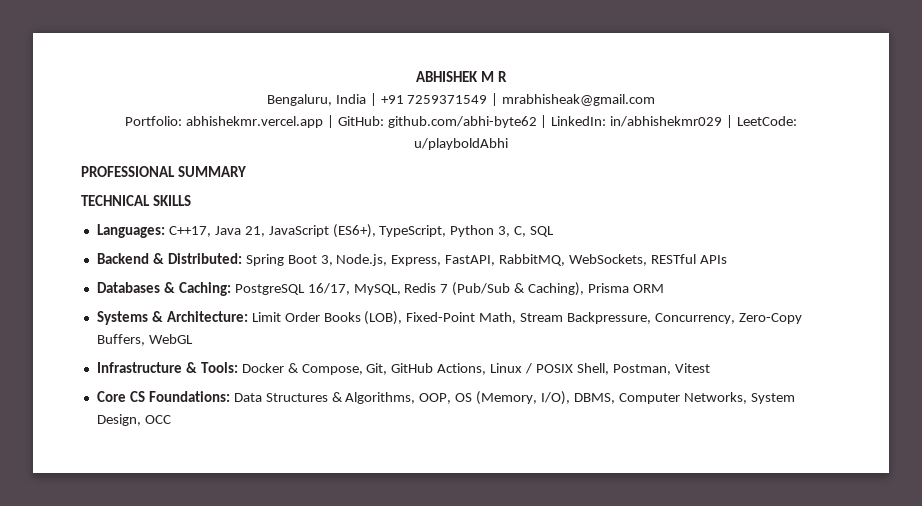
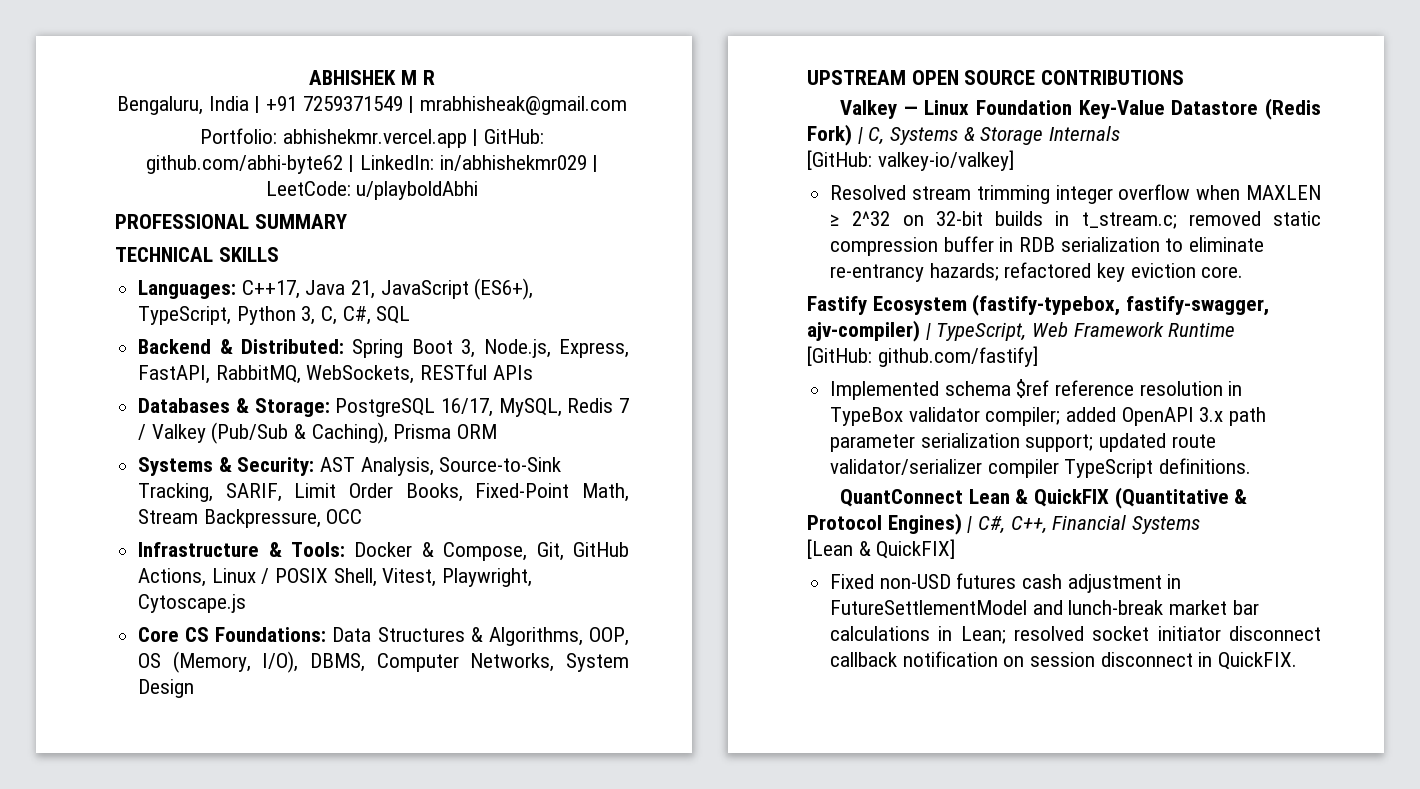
- Languages: C++17, Java 21, JavaScript (ES6+), TypeScript, Python 3, C, SQL
+ Languages: C++17, Java 21, JavaScript (ES6+), TypeScript, Python 3, C, C#, SQL
- Databases & Caching: PostgreSQL 16/17, MySQL, Redis 7 (Pub/Sub & Caching), Prisma ORM
+ Databases & Storage: PostgreSQL 16/17, MySQL, Redis 7 / Valkey (Pub/Sub & Caching), Prisma ORM
- Systems & Architecture: Limit Order Books (LOB), Fixed-Point Math, Stream Backpressure, Concurrency, Zero-Copy Buffers, WebGL
+ Systems & Security: AST Analysis, Source-to-Sink Tracking, SARIF, Limit Order Books, Fixed-Point Math, Stream Backpressure, OCC
- Infrastructure & Tools: Docker & Compose, Git, GitHub Actions, Linux / POSIX Shell, Postman, Vitest
+ Infrastructure & Tools: Docker & Compose, Git, GitHub Actions, Linux / POSIX Shell, Vitest, Playwright, Cytoscape.js
- Core CS Foundations: Data Structures & Algorithms, OOP, OS (Memory, I/O), DBMS, Computer Networks, System Design, OCC
+ Core CS Foundations: Data Structures & Algorithms, OOP, OS (Memory, I/O), DBMS, Computer Networks, System Design
+ UPSTREAM OPEN SOURCE CONTRIBUTIONS
+ Valkey — Linux Foundation Key-Value Datastore (Redis Fork) | C, Systems & Storage Internals
+ [GitHub: valkey-io/valkey]
+ Resolved stream trimming integer overflow when MAXLEN ≥ 2^32 on 32-bit builds in t_stream.c; removed static compression buffer in RDB serialization to eliminate re-entrancy hazards; refactored key eviction core.
+ Fastify Ecosystem (fastify-typebox, fastify-swagger, ajv-compiler) | TypeScript, Web Framework Runtime
+ [GitHub: github.com/fastify]
+ Implemented schema $ref reference resolution in TypeBox validator compiler; added OpenAPI 3.x path parameter serialization support; updated route validator/serializer compiler TypeScript definitions.
+ QuantConnect Lean & QuickFIX (Quantitative & Protocol Engines) | C#, C++, Financial Systems
+ [Lean & QuickFIX]
+ Fixed non-USD futures cash adjustment in FutureSettlementModel and lunch-break market bar calculations in Lean; resolved socket initiator disconnect callback notification on session disconnect in QuickFIX.

